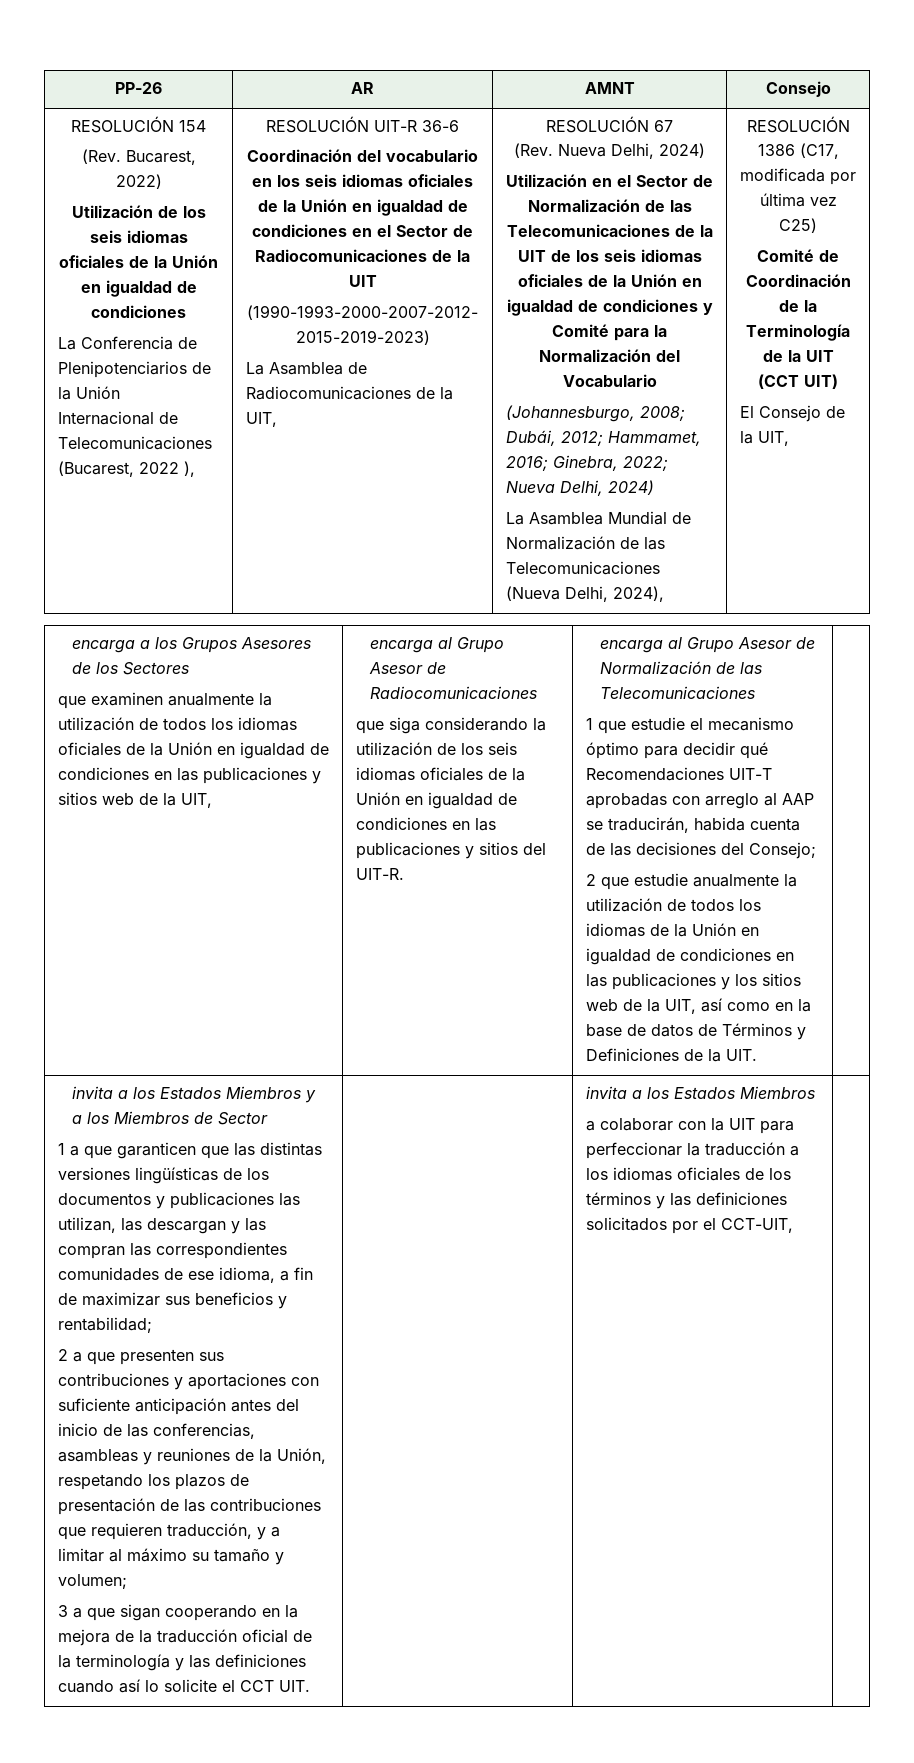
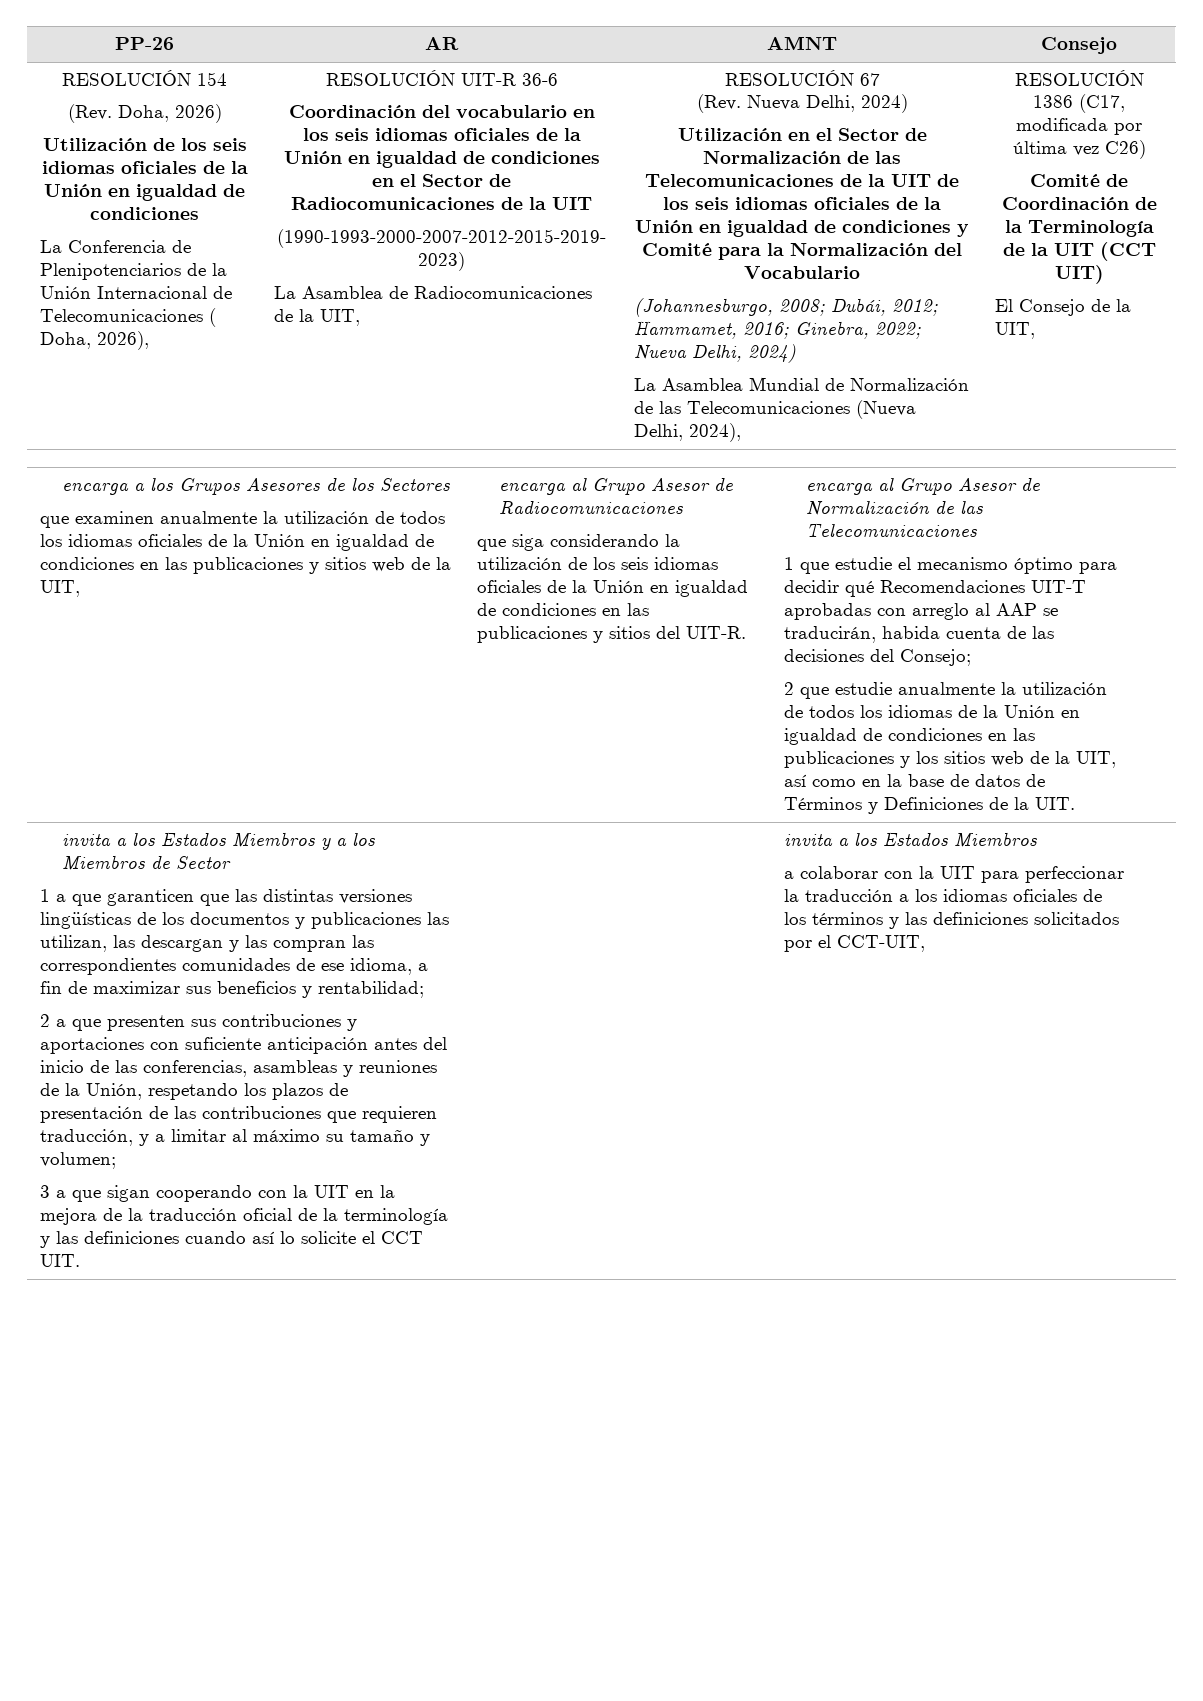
- (Rev. Bucarest, 2022)
+ (Rev. Doha, 2026)
- La Conferencia de Plenipotenciarios de la Unión Internacional de Telecomunicaciones (Bucarest, 2022 ),
+ La Conferencia de Plenipotenciarios de la Unión Internacional de Telecomunicaciones ( Doha, 2026),
- RESOLUCIÓN 1386 (C17, modificada por última vez C25)
+ RESOLUCIÓN 1386 (C17, modificada por última vez C26)
- 3 a que sigan cooperando en la mejora de la traducción oficial de la terminología y las definiciones cuando así lo solicite el CCT UIT.
+ 3 a que sigan cooperando con la UIT en la mejora de la traducción oficial de la terminología y las definiciones cuando así lo solicite el CCT UIT.

